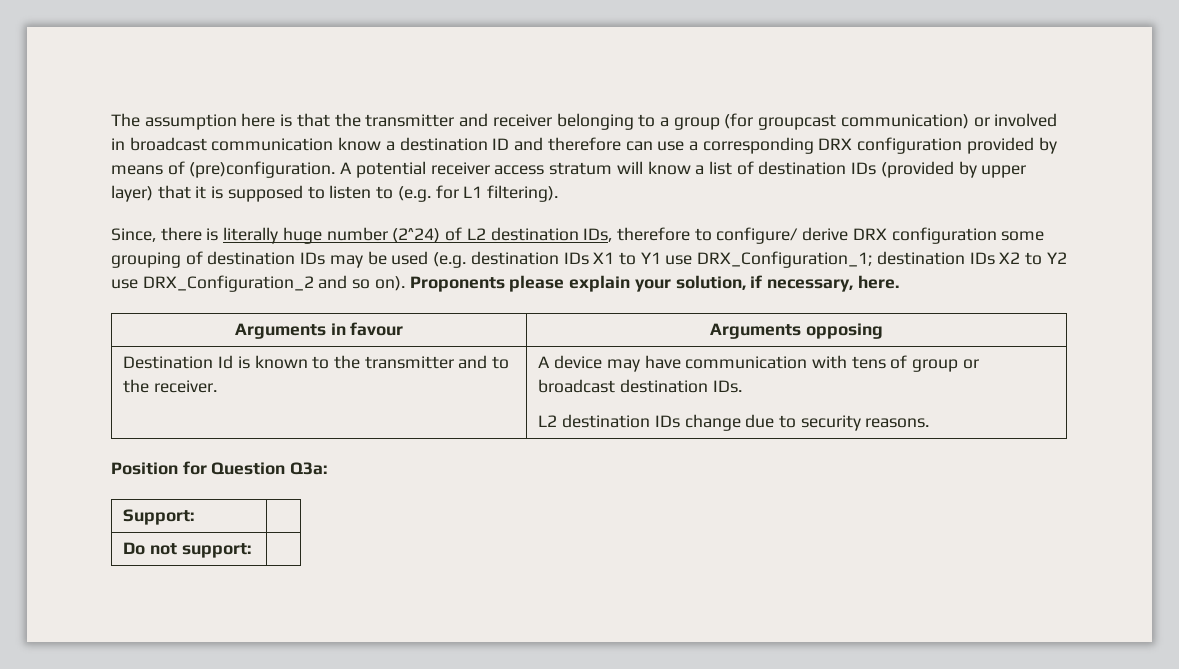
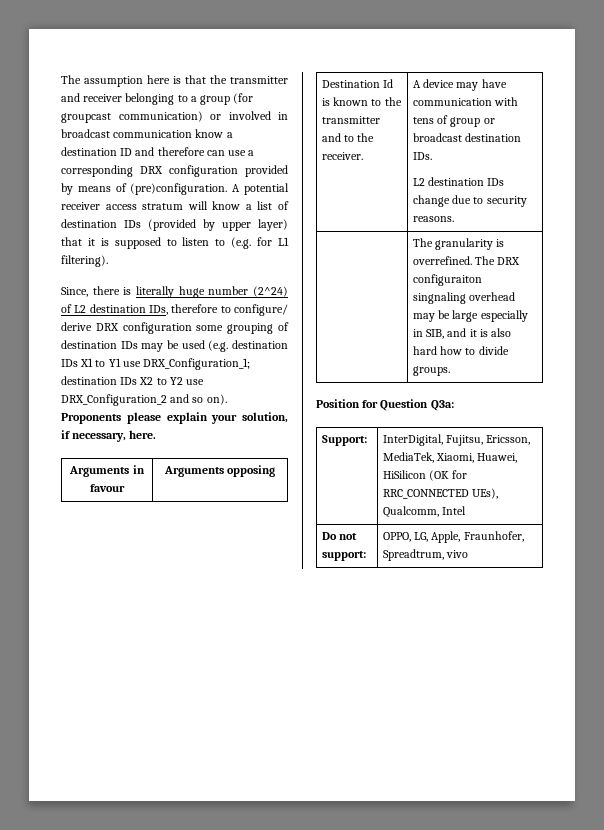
+ | The granularity is overrefined. The DRX configuraiton singnaling overhead may be large especially in SIB, and it is also hard how to divide groups.
- Support: |
- Do not support: |
+ Support: | InterDigital, Fujitsu, Ericsson, MediaTek, Xiaomi, Huawei, HiSilicon (OK for RRC_CONNECTED UEs), Qualcomm, Intel
+ Do not support: | OPPO, LG, Apple, Fraunhofer, Spreadtrum, vivo

